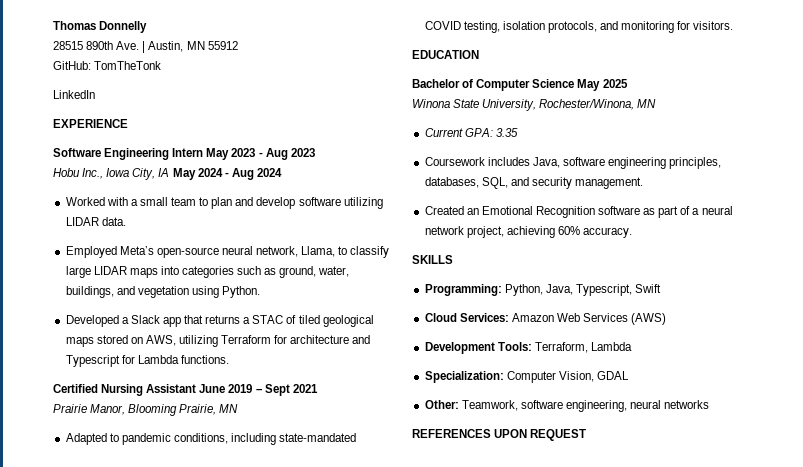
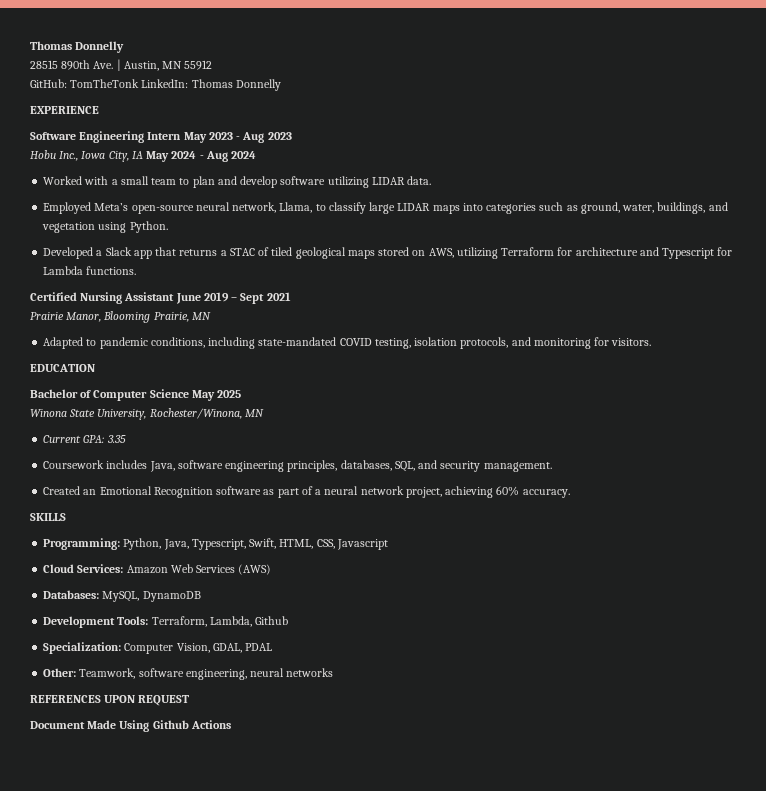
- GitHub: TomTheTonk
- LinkedIn
+ GitHub: TomTheTonk LinkedIn: Thomas Donnelly
- Programming: Python, Java, Typescript, Swift
+ Programming: Python, Java, Typescript, Swift, HTML, CSS, Javascript
+ Databases: MySQL, DynamoDB
- Development Tools: Terraform, Lambda
+ Development Tools: Terraform, Lambda, Github
- Specialization: Computer Vision, GDAL
+ Specialization: Computer Vision, GDAL, PDAL
+ Document Made Using Github Actions

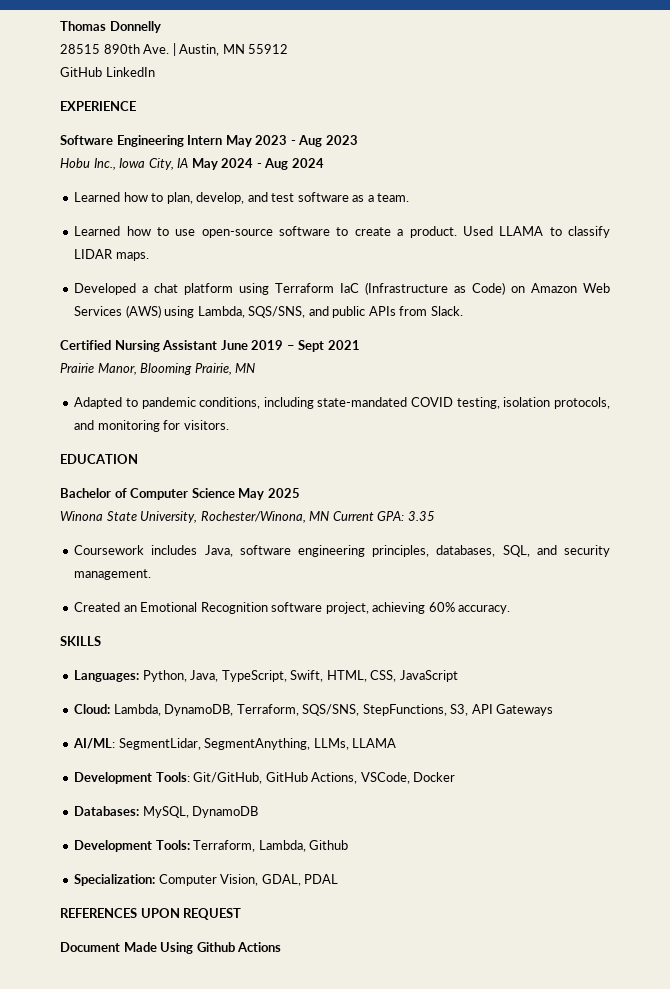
- GitHub: TomTheTonk LinkedIn: Thomas Donnelly
+ GitHub LinkedIn
- Worked with a small team to plan and develop software utilizing LIDAR data.
- Employed Meta’s open-source neural network, Llama, to classify large LIDAR maps into categories such as ground, water, buildings, and vegetation using Python.
- Developed a Slack app that returns a STAC of tiled geological maps stored on AWS, utilizing Terraform for architecture and Typescript for Lambda functions.
+ Learned how to plan, develop, and test software as a team.
+ Learned how to use open-source software to create a product. Used LLAMA to classify LIDAR maps.
+ Developed a chat platform using Terraform IaC (Infrastructure as Code) on Amazon Web Services (AWS) using Lambda, SQS/SNS, and public APIs from Slack.
- Winona State University, Rochester/Winona, MN
- Current GPA: 3.35
+ Winona State University, Rochester/Winona, MN Current GPA: 3.35
- Created an Emotional Recognition software as part of a neural network project, achieving 60% accuracy.
+ Created an Emotional Recognition software project, achieving 60% accuracy.
- Programming: Python, Java, Typescript, Swift, HTML, CSS, Javascript
- Cloud Services: Amazon Web Services (AWS)
+ Languages: Python, Java, TypeScript, Swift, HTML, CSS, JavaScript
+ Cloud: Lambda, DynamoDB, Terraform, SQS/SNS, StepFunctions, S3, API Gateways
+ AI/ML: SegmentLidar, SegmentAnything, LLMs, LLAMA
+ Development Tools: Git/GitHub, GitHub Actions, VSCode, Docker
- Other: Teamwork, software engineering, neural networks

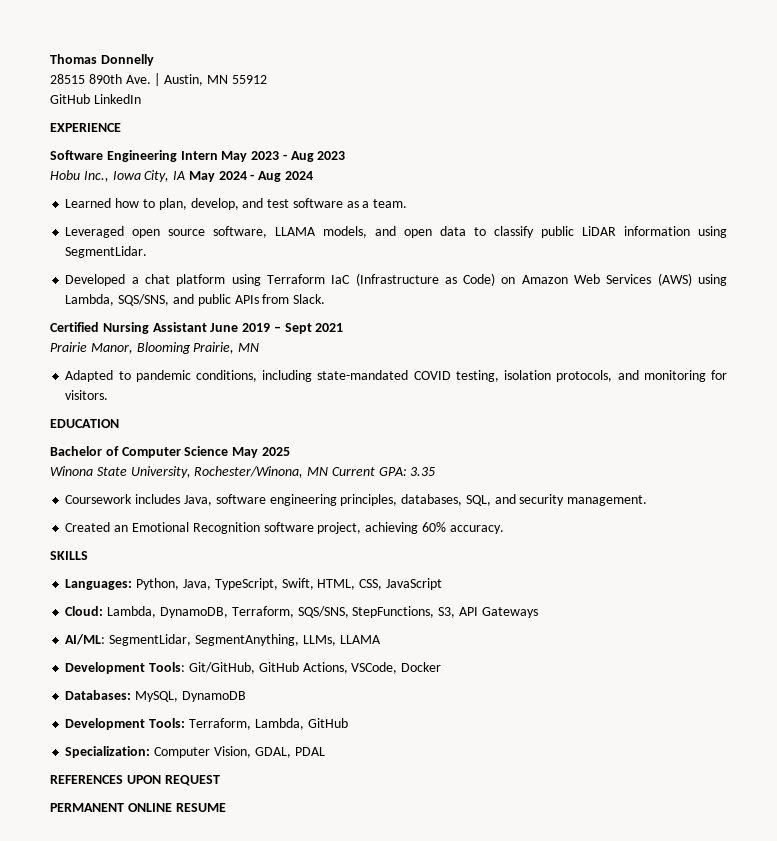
- Learned how to use open-source software to create a product. Used LLAMA to classify LIDAR maps.
+ Leveraged open source software, LLAMA models, and open data to classify public LiDAR information using SegmentLidar.
- Development Tools: Terraform, Lambda, Github
+ Development Tools: Terraform, Lambda, GitHub
- Document Made Using Github Actions
+ PERMANENT ONLINE RESUME

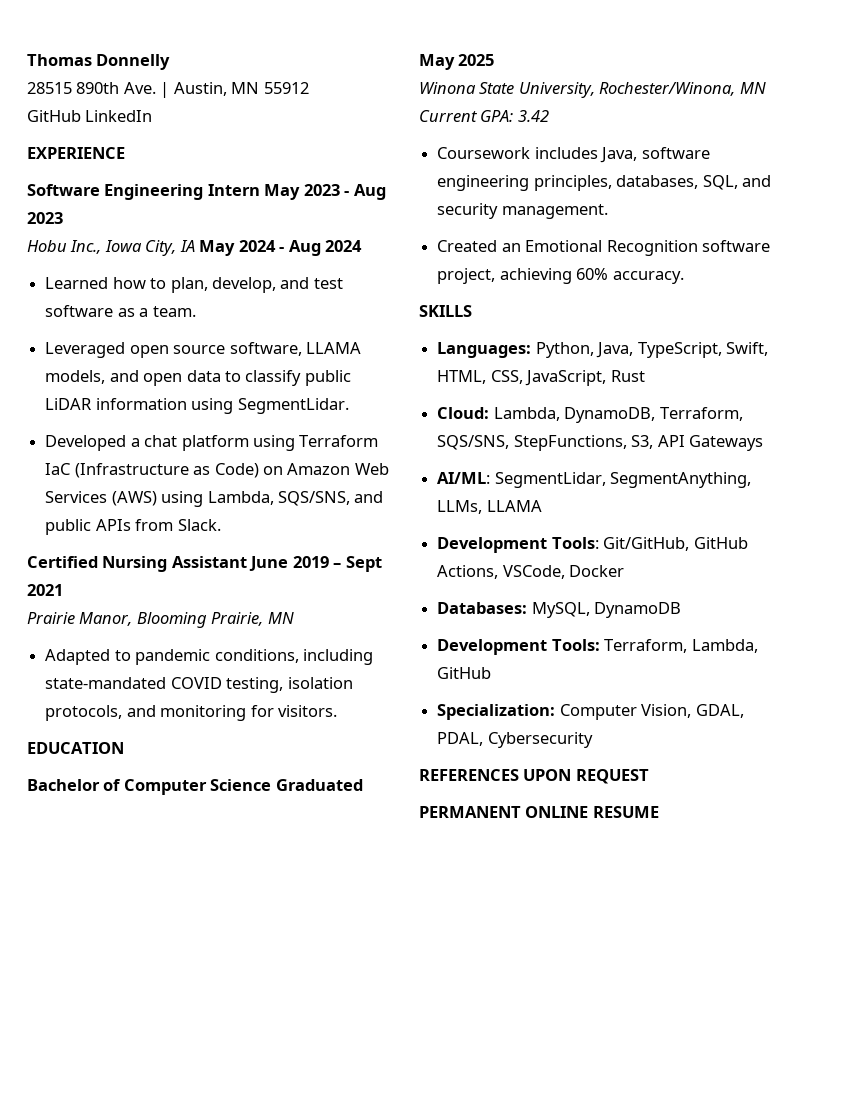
- Bachelor of Computer Science May 2025
+ Bachelor of Computer Science Graduated May 2025
- Winona State University, Rochester/Winona, MN Current GPA: 3.35
+ Winona State University, Rochester/Winona, MN Current GPA: 3.42
- Languages: Python, Java, TypeScript, Swift, HTML, CSS, JavaScript
+ Languages: Python, Java, TypeScript, Swift, HTML, CSS, JavaScript, Rust
- Specialization: Computer Vision, GDAL, PDAL
+ Specialization: Computer Vision, GDAL, PDAL, Cybersecurity

